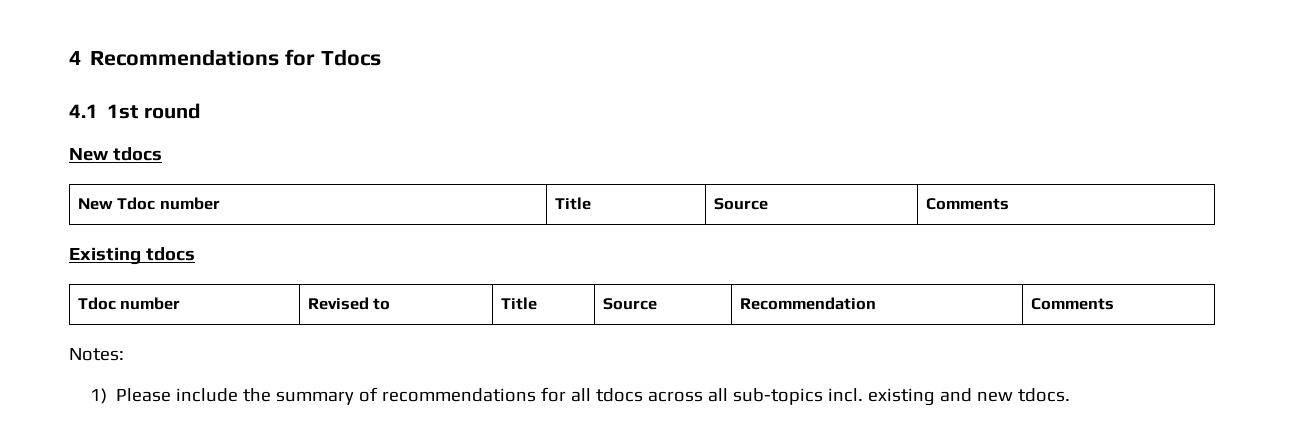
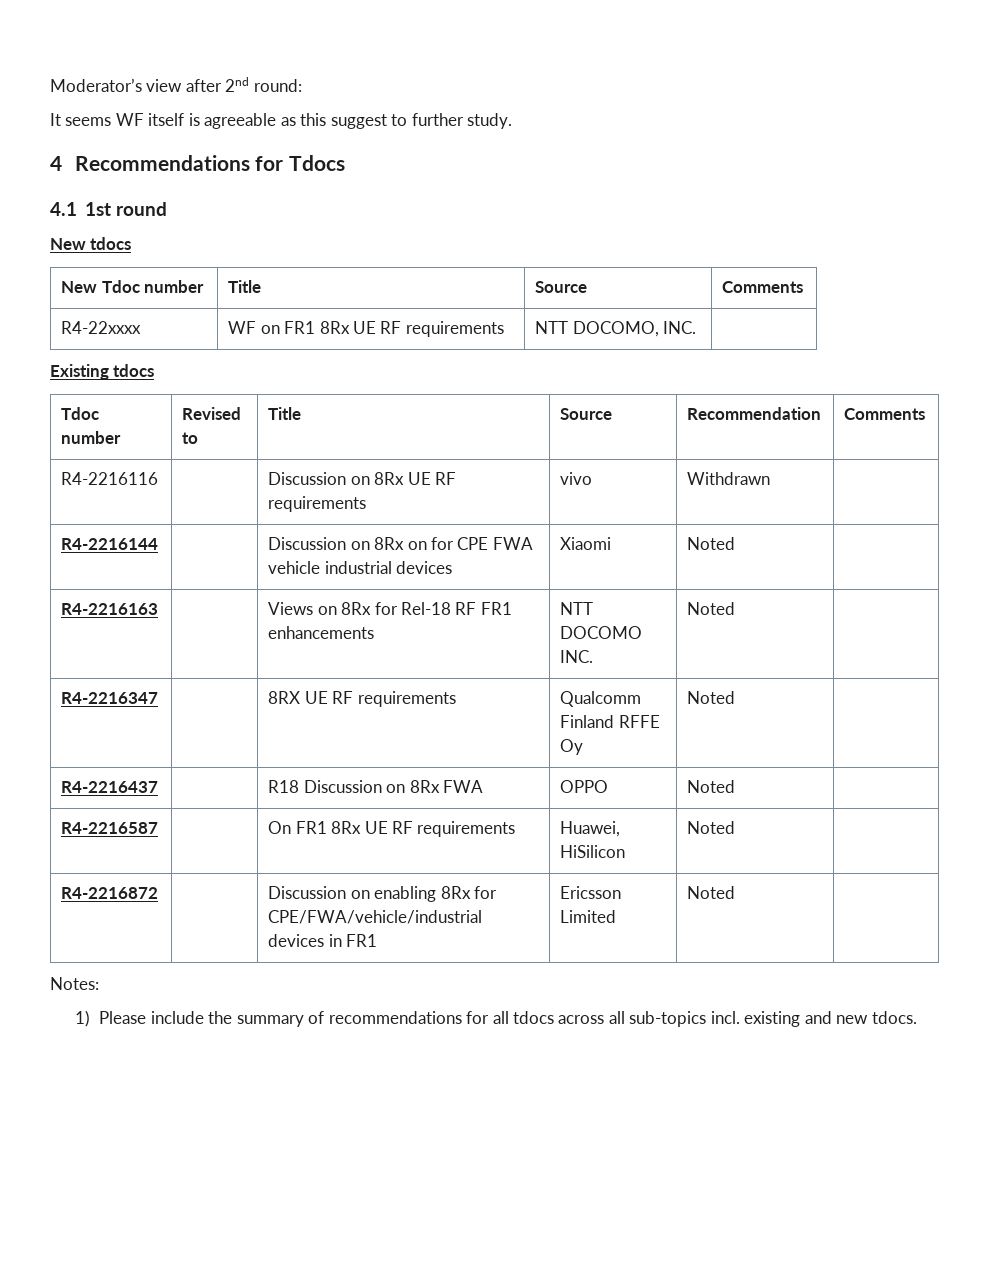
+ Moderator’s view after 2nd round:
+ It seems WF itself is agreeable as this suggest to further study.
+ R4-22xxxx | WF on FR1 8Rx UE RF requirements | NTT DOCOMO, INC. |
+ R4-2216116 | | Discussion on 8Rx UE RF requirements | vivo | Withdrawn |
+ R4-2216144 | | Discussion on 8Rx on for CPE FWA vehicle industrial devices | Xiaomi | Noted |
+ R4-2216163 | | Views on 8Rx for Rel-18 RF FR1 enhancements | NTT DOCOMO INC. | Noted |
+ R4-2216347 | | 8RX UE RF requirements | Qualcomm Finland RFFE Oy | Noted |
+ R4-2216437 | | R18 Discussion on 8Rx FWA | OPPO | Noted |
+ R4-2216587 | | On FR1 8Rx UE RF requirements | Huawei, HiSilicon | Noted |
+ R4-2216872 | | Discussion on enabling 8Rx for CPE/FWA/vehicle/industrial devices in FR1 | Ericsson Limited | Noted |

